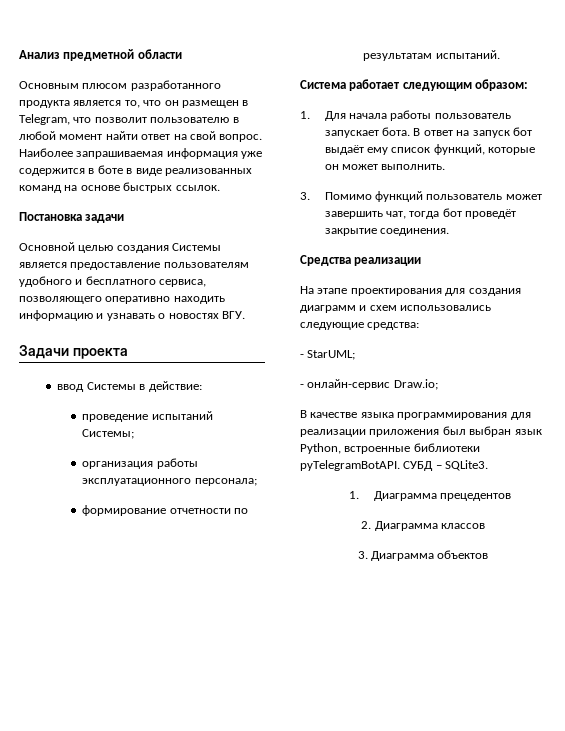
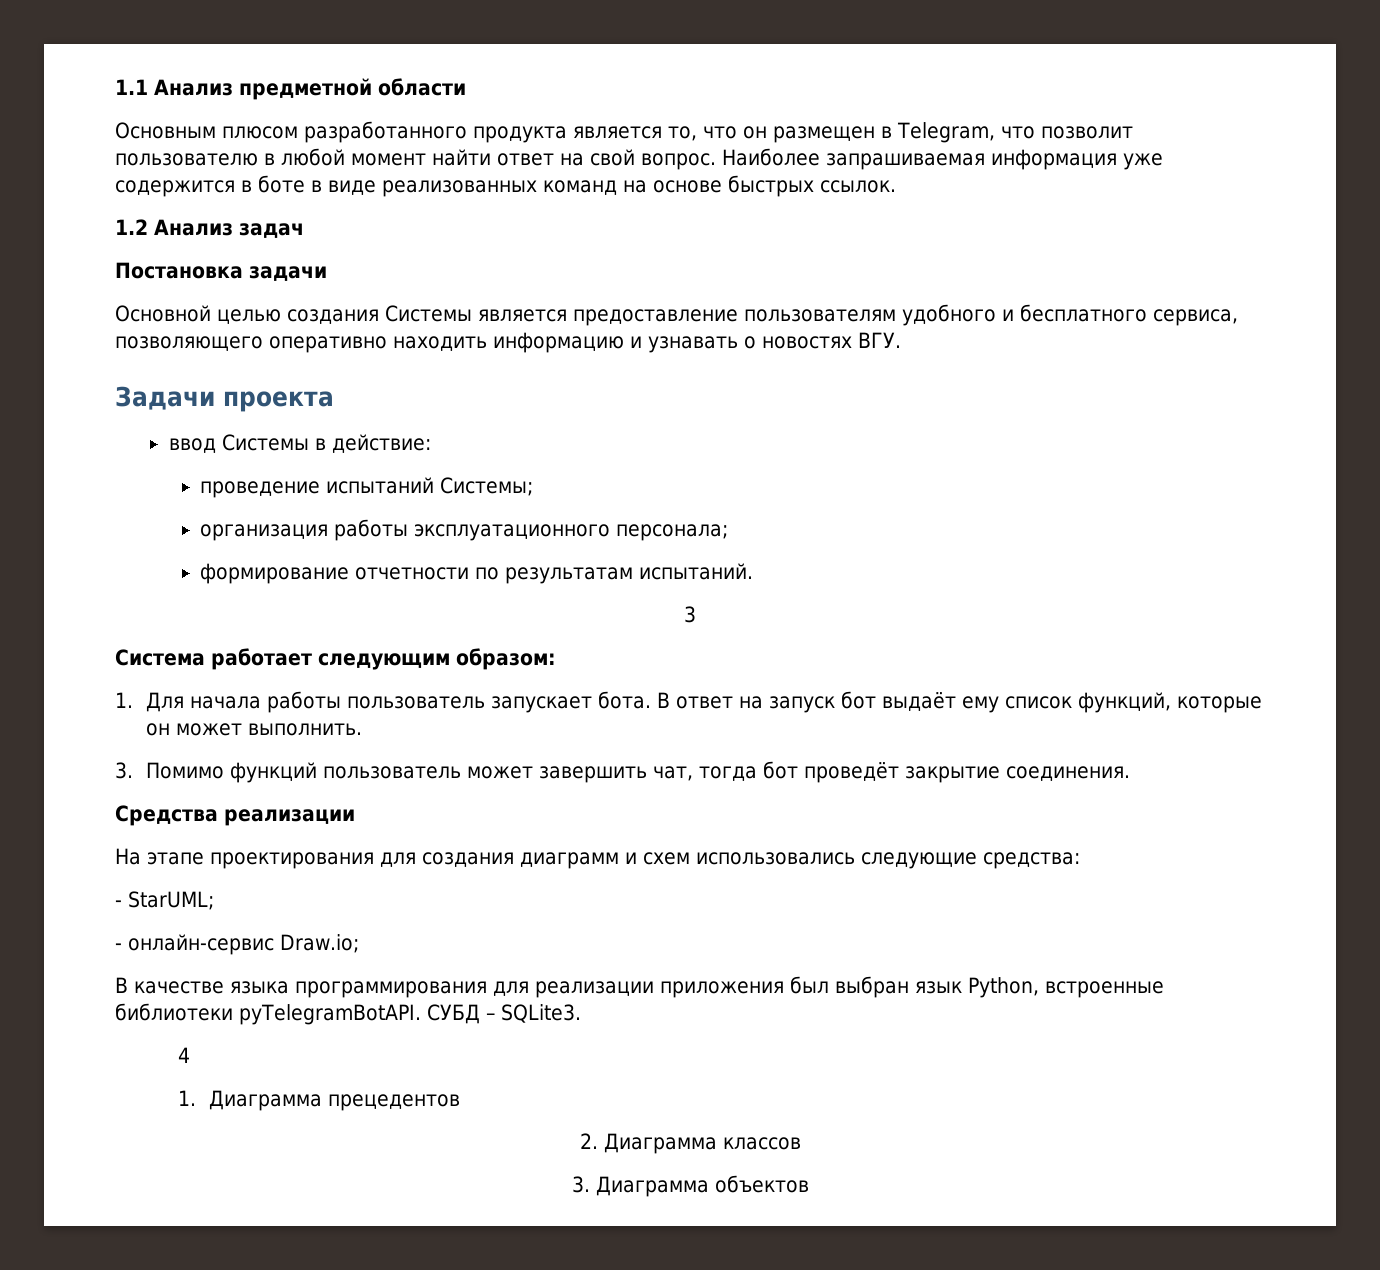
- Анализ предметной области
+ 1.1 Анализ предметной области
+ 1.2 Анализ задач
+ 3
+ 4

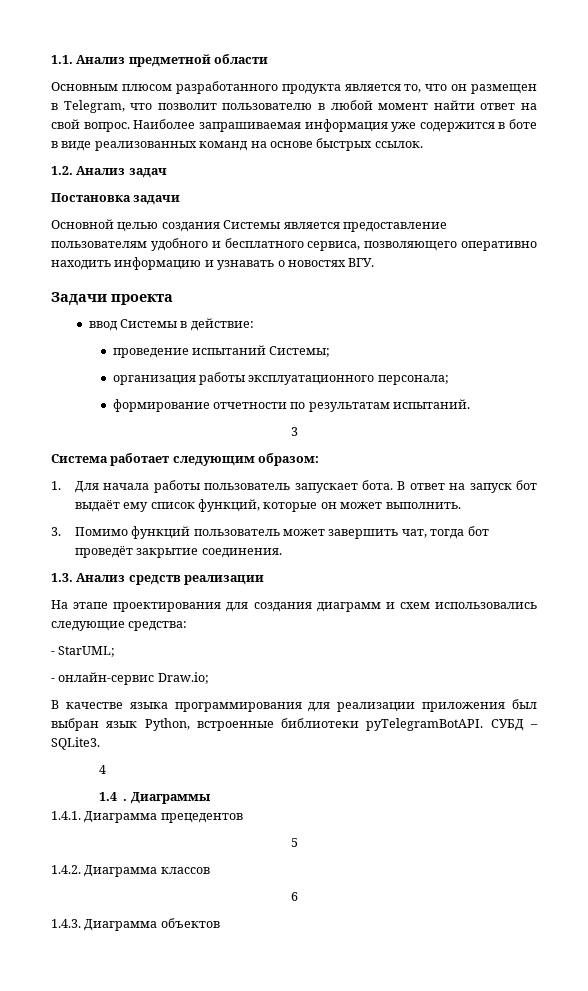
- 1.1 Анализ предметной области
+ 1.1. Анализ предметной области
- 1.2 Анализ задач
+ 1.2. Анализ задач
- Средства реализации
+ 1.3. Анализ средств реализации
- 1. Диаграмма прецедентов
+ 1.4 . Диаграммы
+ 1.4.1. Диаграмма прецедентов
- 2. Диаграмма классов
+ 5
+ 1.4.2. Диаграмма классов
- 3. Диаграмма объектов
+ 6
+ 1.4.3. Диаграмма объектов

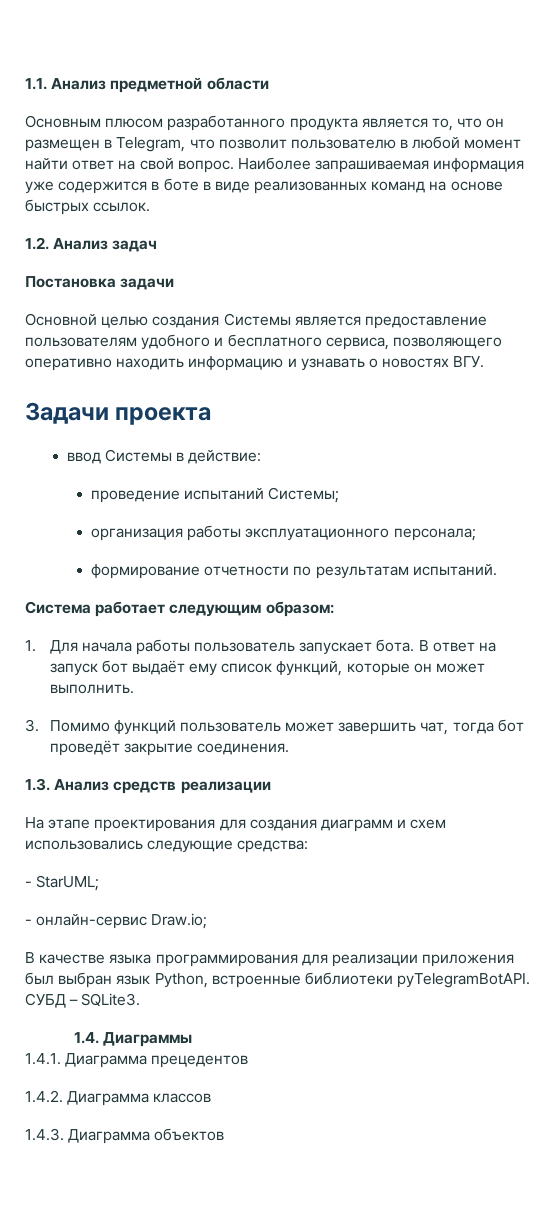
- 3
- 4
- 1.4 . Диаграммы
+ 1.4. Диаграммы
- 5
- 6

